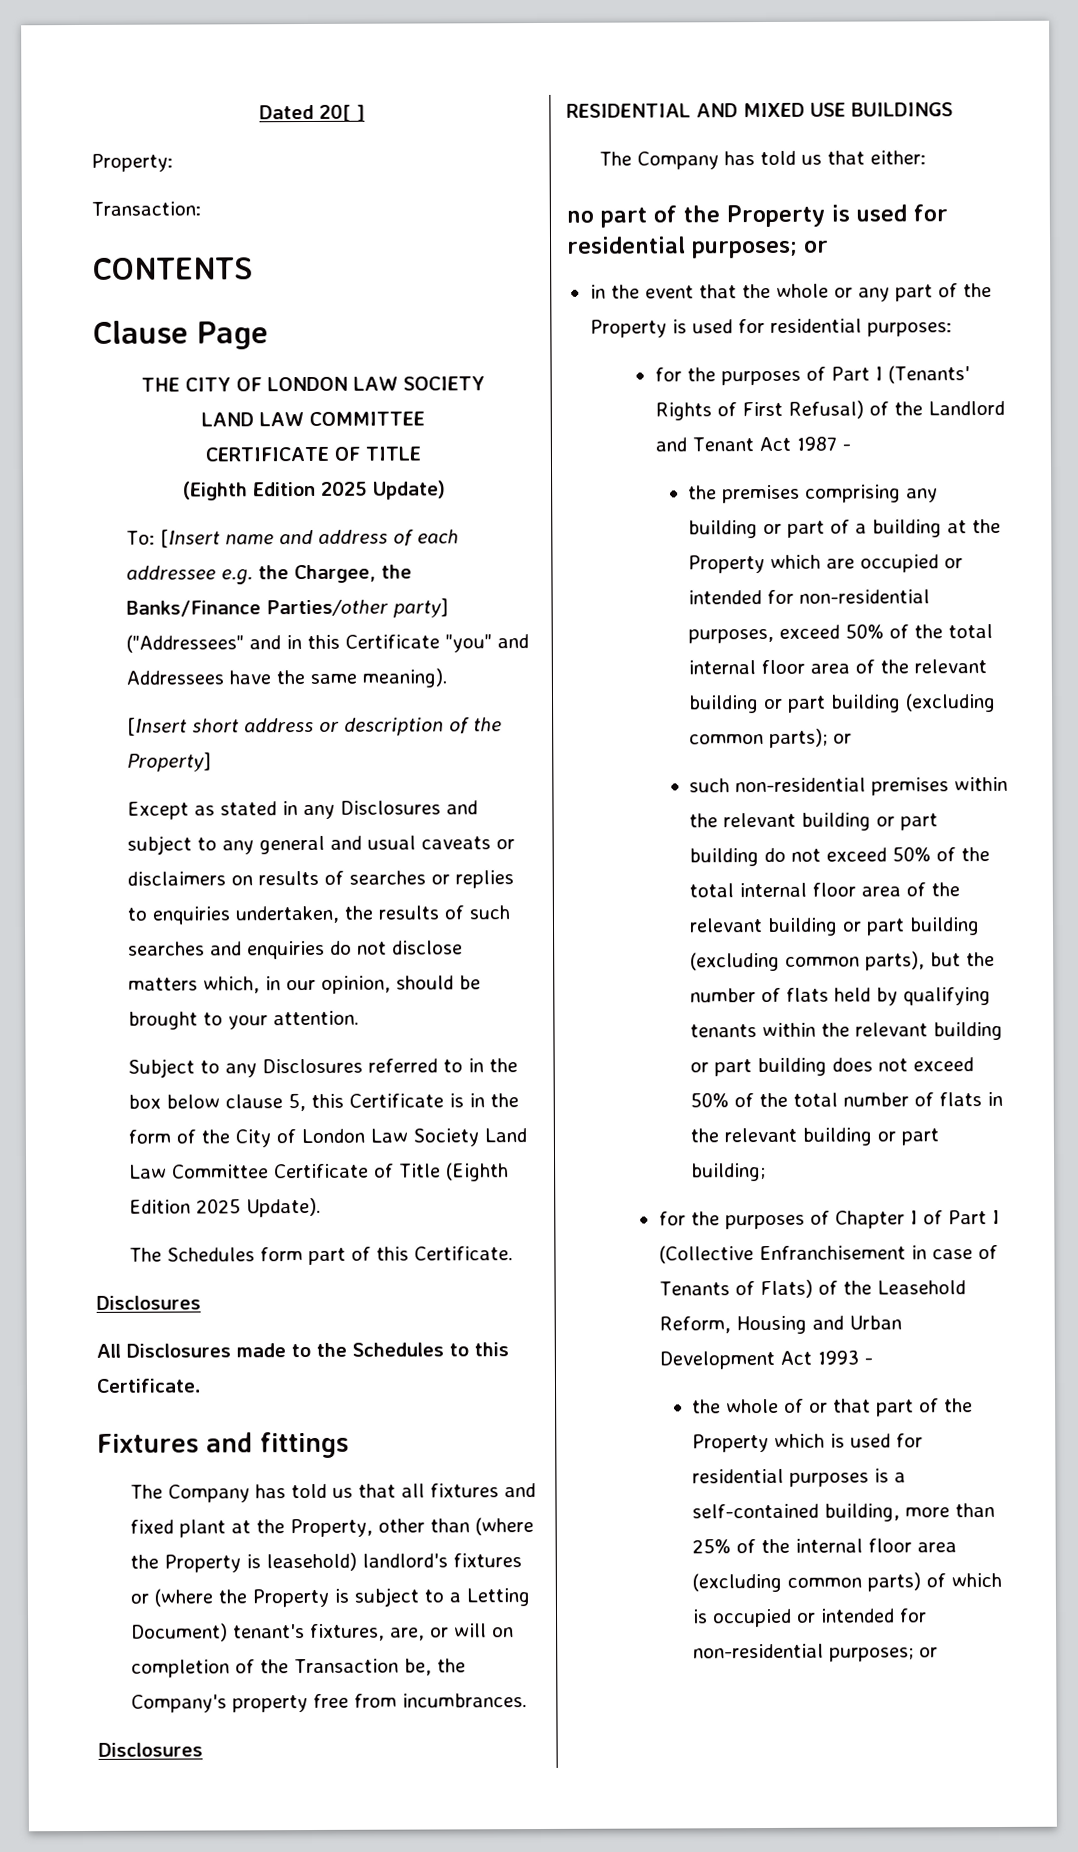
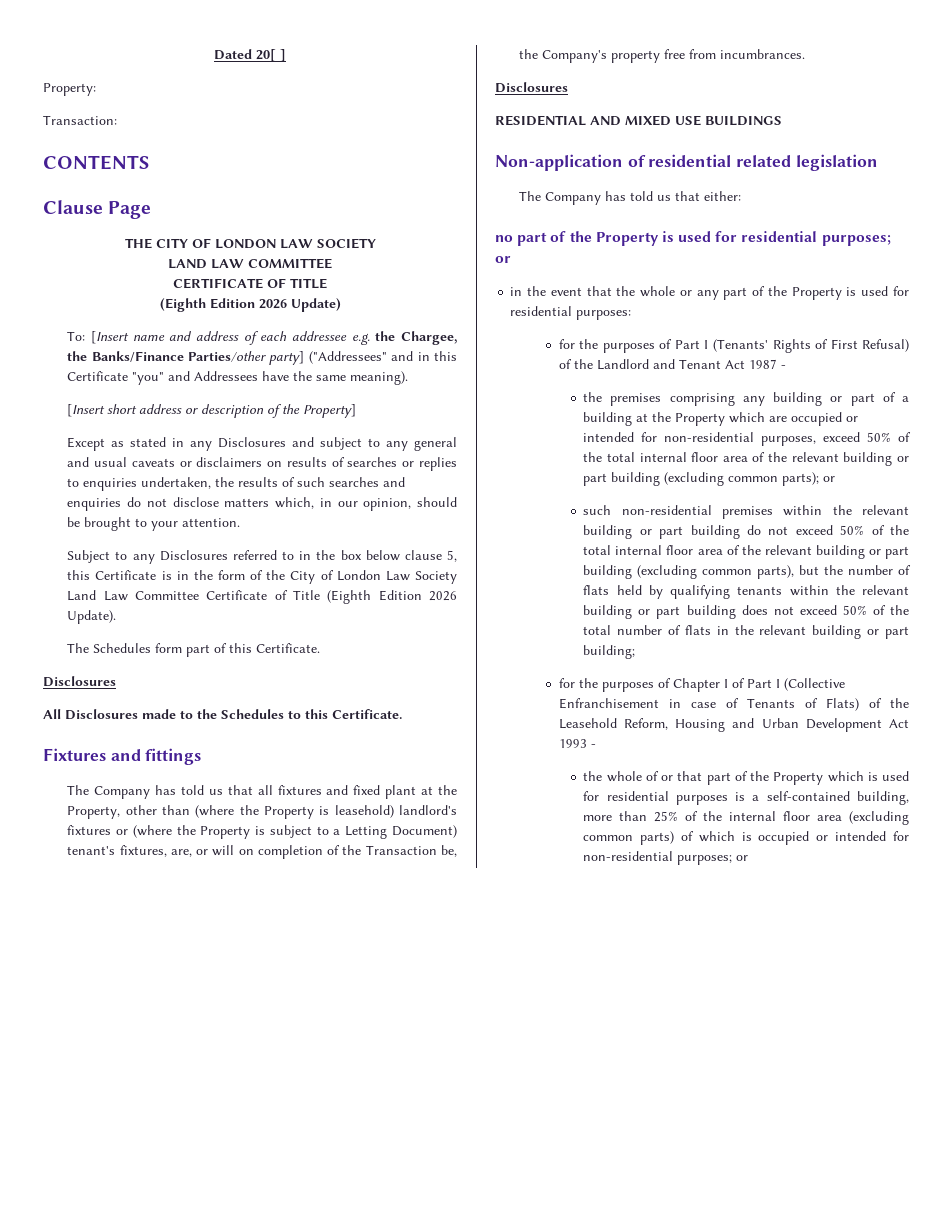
- (Eighth Edition 2025 Update)
+ (Eighth Edition 2026 Update)
- Subject to any Disclosures referred to in the box below clause 5, this Certificate is in the form of the City of London Law Society Land Law Committee Certificate of Title (Eighth Edition 2025 Update).
+ Subject to any Disclosures referred to in the box below clause 5, this Certificate is in the form of the City of London Law Society Land Law Committee Certificate of Title (Eighth Edition 2026 Update).
+ Non-application of residential related legislation

